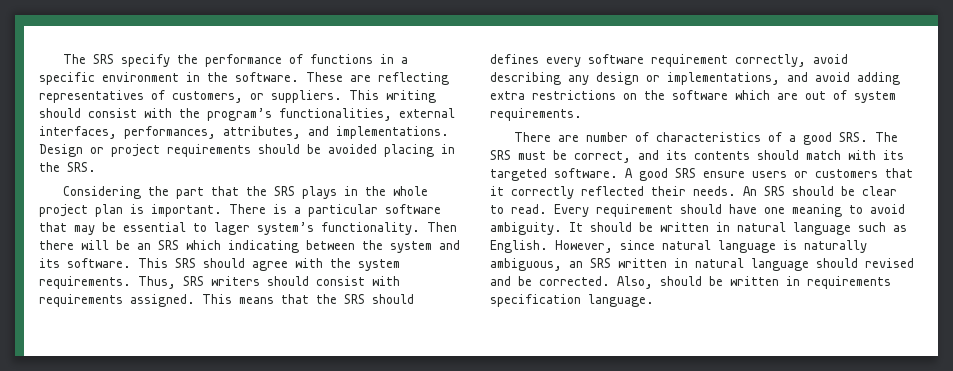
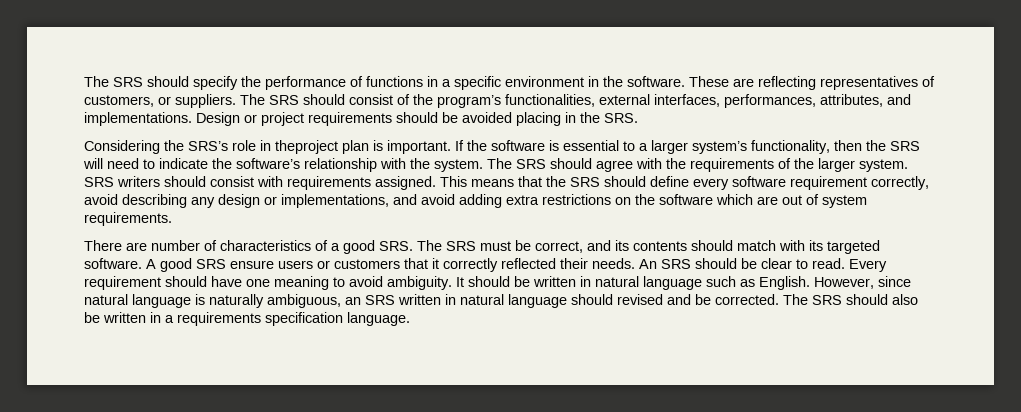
- The SRS specify the performance of functions in a specific environment in the software.
+ The SRS should specify the performance of functions in a specific environment in the software.
- This writing should consist with the program’s functionalities, external interfaces, performances, attributes, and implementations.
+ The SRS should consist of the program’s functionalities, external interfaces, performances, attributes, and implementations.
- Considering the part that the SRS plays in the whole project plan is important. There is a particular software that may be essential to lager system’s functionality. Then there will be an SRS which indicating between the system and its software. This SRS should agree with the system requirements. Thus, SRS writers should consist with requirements assigned.
+ Considering the SRS’s role in theproject plan is important. If the software is essential to a larger system’s functionality, then the SRS will need to indicate the software’s relationship with the system. The SRS should agree with the requirements of the larger system. SRS writers should consist with requirements assigned.
- This means that the SRS should defines every software requirement correctly, avoid describing any design or implementations, and avoid adding extra restrictions on the software which are out of system requirements.
+ This means that the SRS should define every software requirement correctly, avoid describing any design or implementations, and avoid adding extra restrictions on the software which are out of system requirements.
- Also, should be written in requirements specification language.
+ The SRS should also be written in a requirements specification language.

